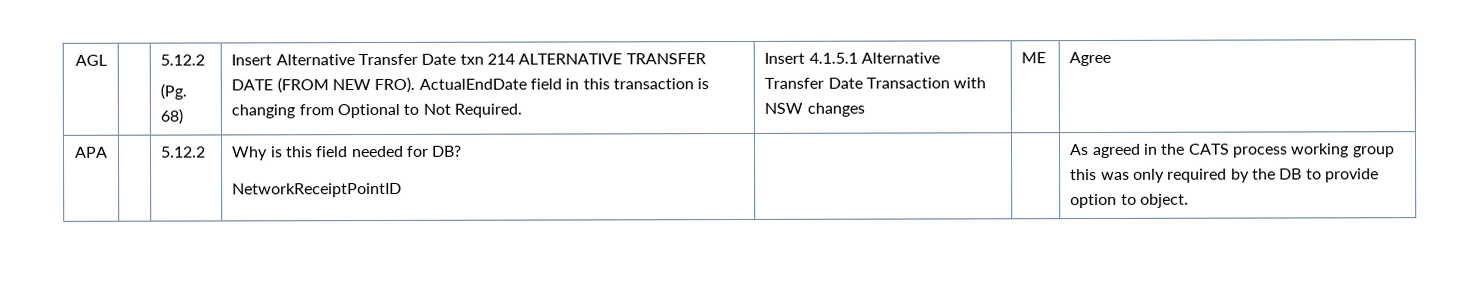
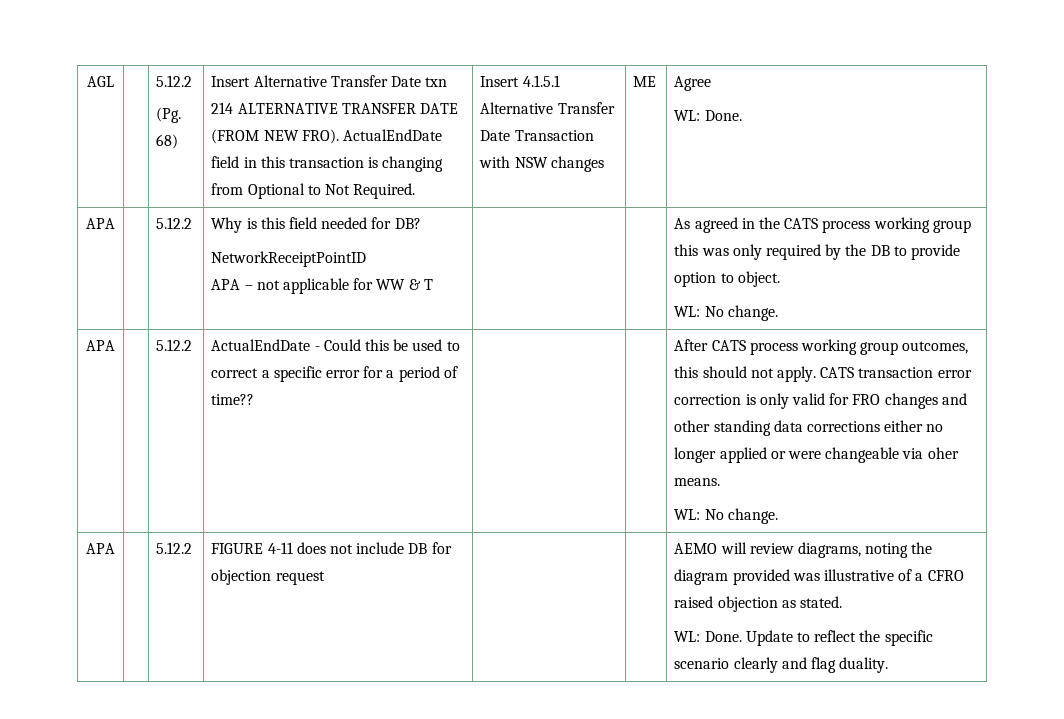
  Agree
+ WL: Done.
+ APA – not applicable for WW & T
  As agreed in the CATS process working group this was only required by the DB to provide option to object.
+ WL: No change.
+ APA | | 5.12.2 | ActualEndDate - Could this be used to correct a specific error for a period of time?? | | | After CATS process working group outcomes, this should not apply. CATS transaction error correction is only valid for FRO changes and other standing data corrections either no longer applied or were changeable via oher means.
+ WL: No change.
+ APA | | 5.12.2 | FIGURE 4-11 does not include DB for objection request | | | AEMO will review diagrams, noting the diagram provided was illustrative of a CFRO raised objection as stated.
+ WL: Done. Update to reflect the specific scenario clearly and flag duality.

